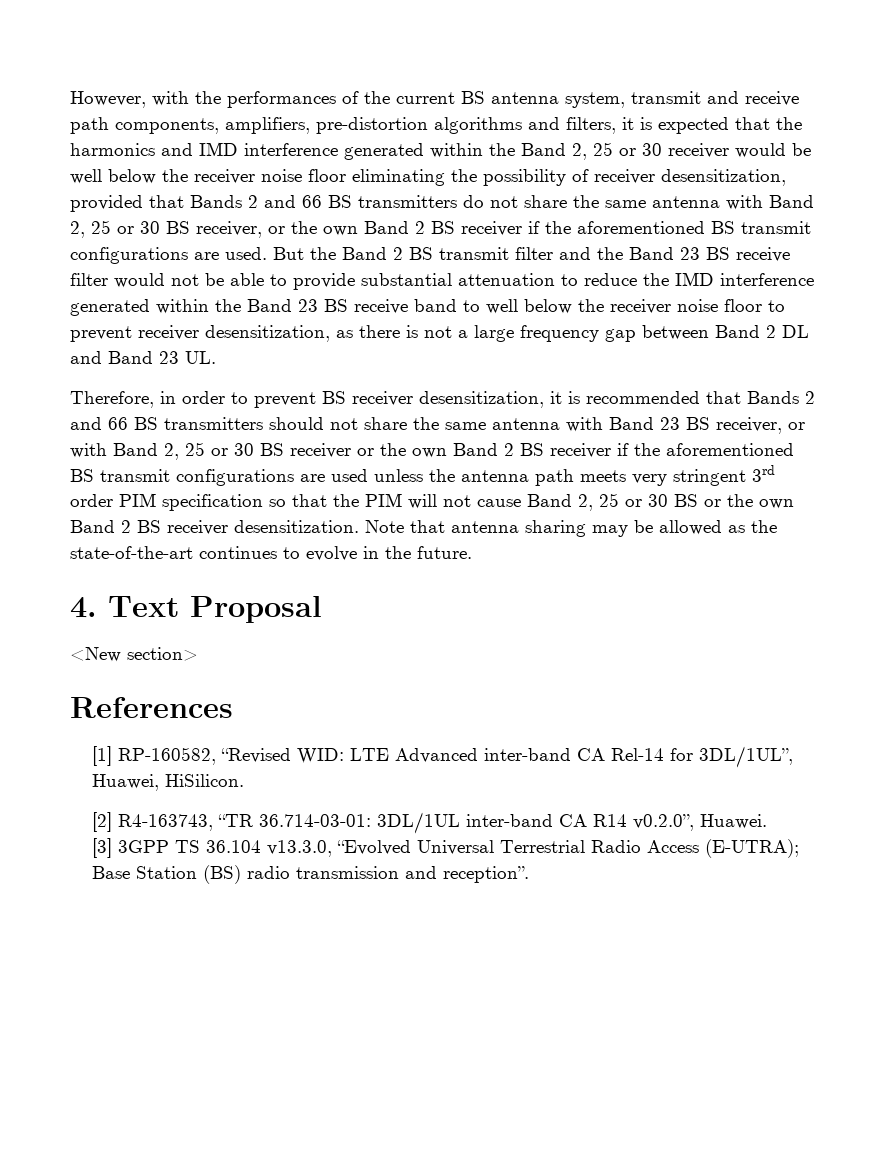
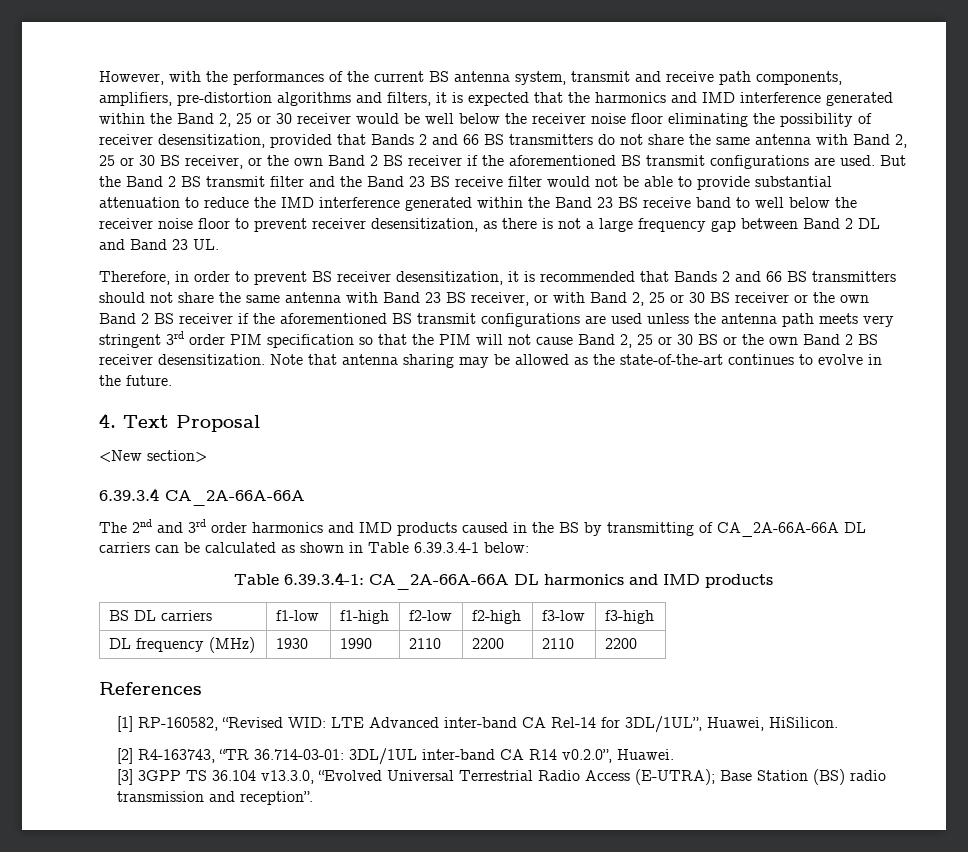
+ 6.39.3.4 CA_2A-66A-66A
+ The 2nd and 3rd order harmonics and IMD products caused in the BS by transmitting of CA_2A-66A-66A DL carriers can be calculated as shown in Table 6.39.3.4-1 below:
+ Table 6.39.3.4-1: CA_2A-66A-66A DL harmonics and IMD products
+ BS DL carriers | f1-low | f1-high | f2-low | f2-high | f3-low | f3-high
+ DL frequency (MHz) | 1930 | 1990 | 2110 | 2200 | 2110 | 2200

